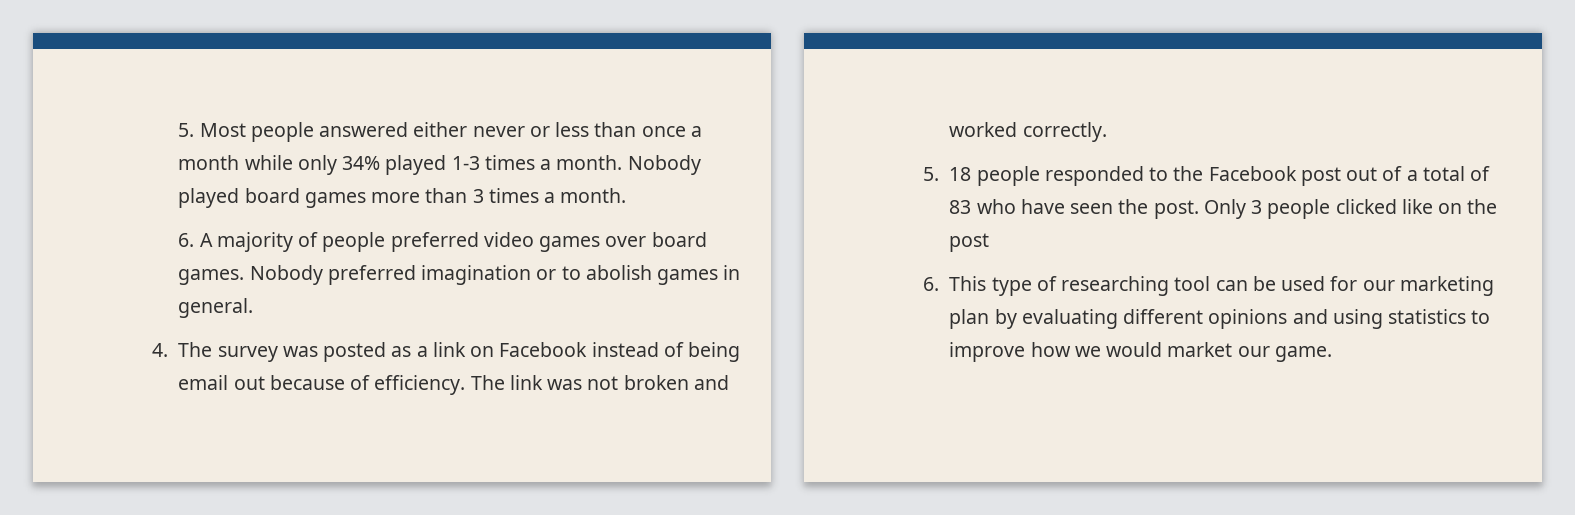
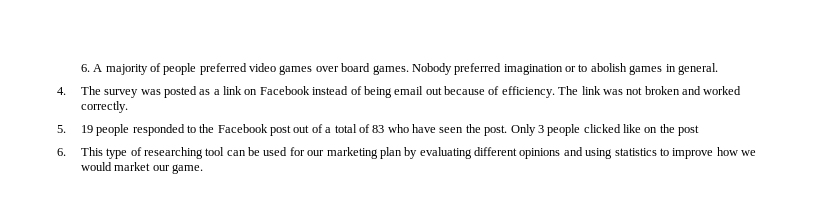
- 5. Most people answered either never or less than once a month while only 34% played 1-3 times a month. Nobody played board games more than 3 times a month.
- 5. 18 people responded to the Facebook post out of a total of 83 who have seen the post.
+ 5. 19 people responded to the Facebook post out of a total of 83 who have seen the post.

